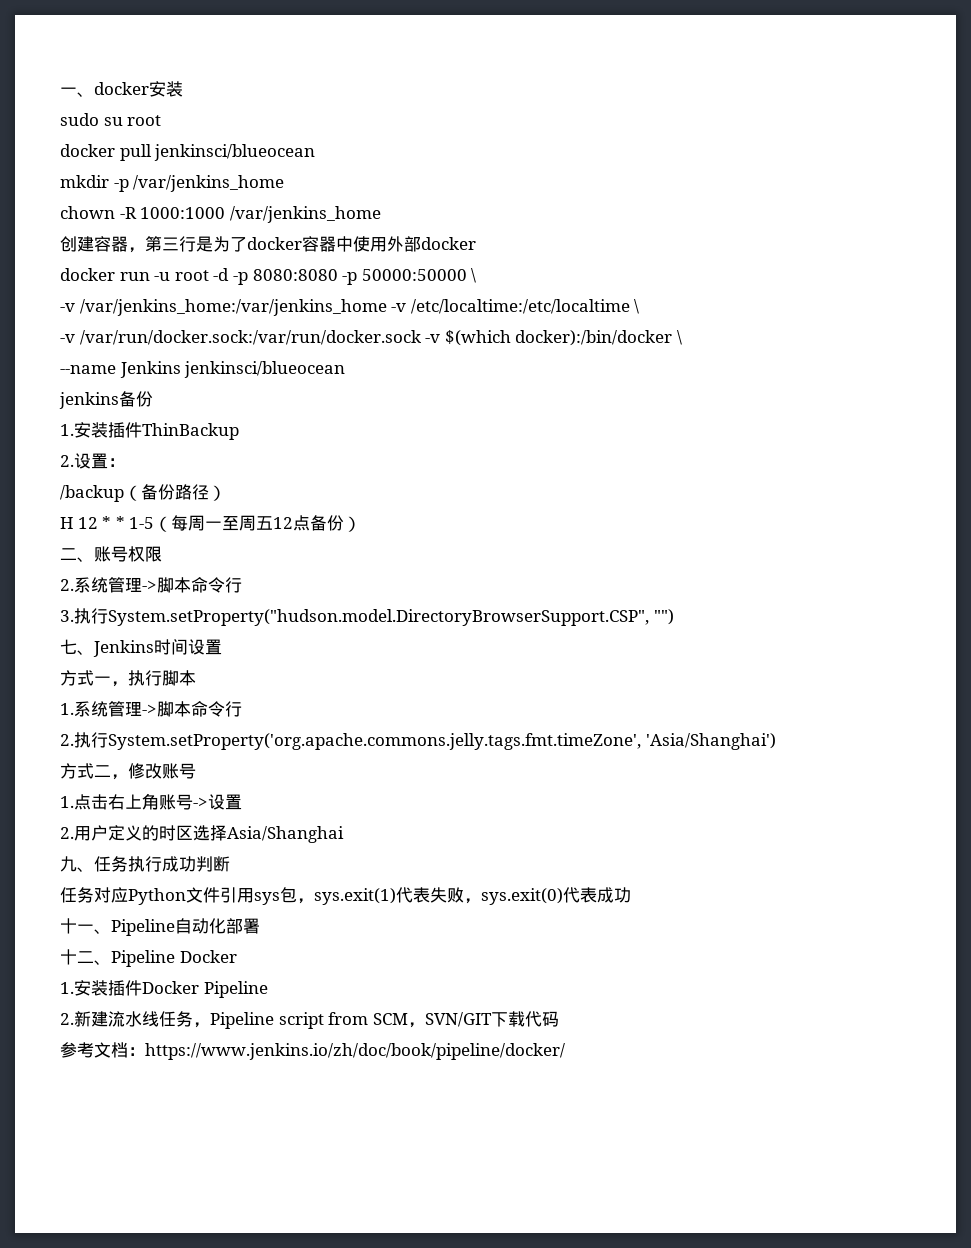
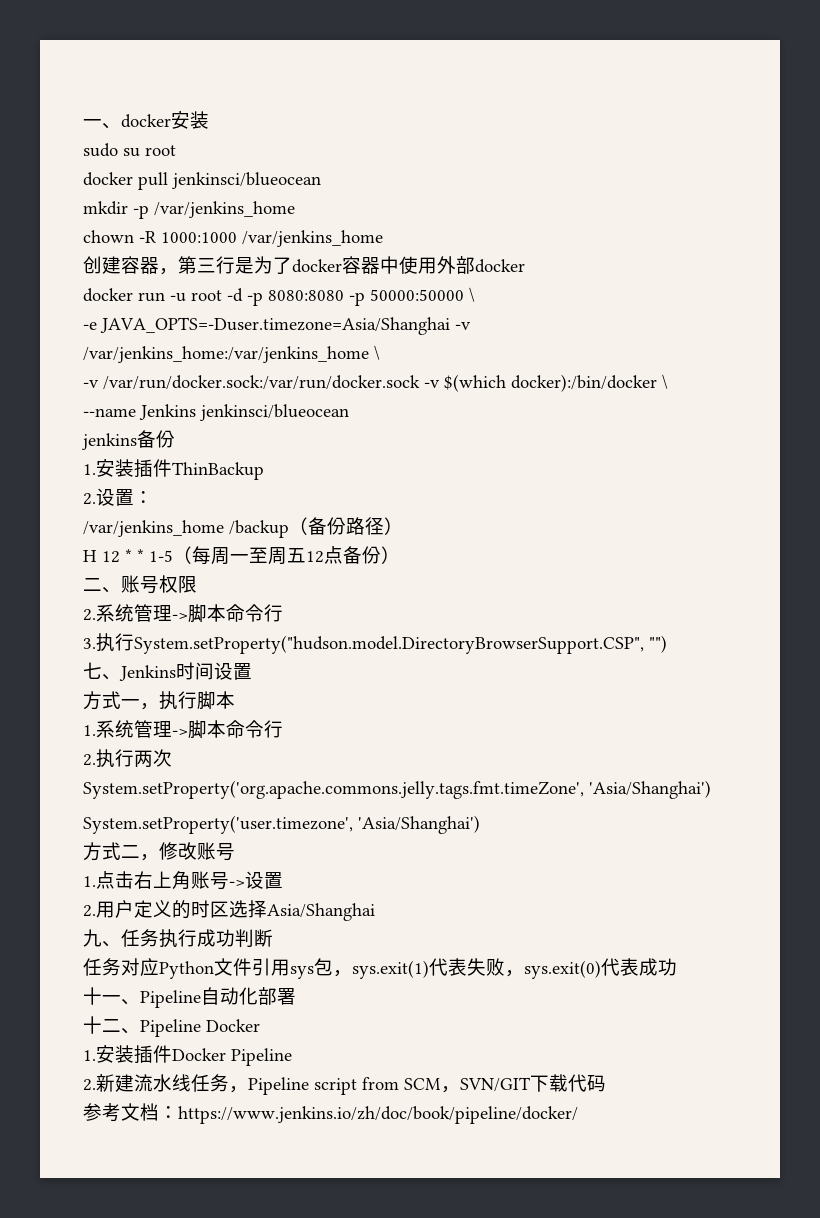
- -v /var/jenkins_home:/var/jenkins_home -v /etc/localtime:/etc/localtime \
+ -e JAVA_OPTS=-Duser.timezone=Asia/Shanghai -v /var/jenkins_home:/var/jenkins_home \
- /backup（备份路径）
+ /var/jenkins_home /backup（备份路径）
- 2.执行System.setProperty('org.apache.commons.jelly.tags.fmt.timeZone', 'Asia/Shanghai')
+ 2.执行两次
+ System.setProperty('org.apache.commons.jelly.tags.fmt.timeZone', 'Asia/Shanghai')
+ System.setProperty('user.timezone', 'Asia/Shanghai')

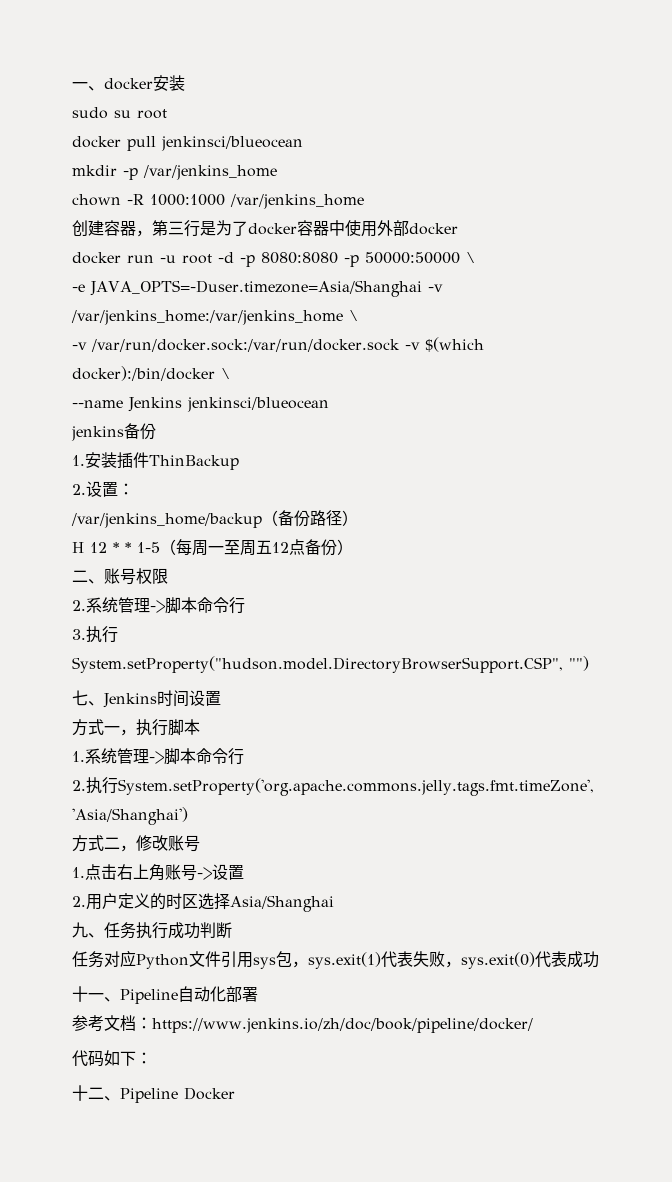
- /var/jenkins_home /backup（备份路径）
+ /var/jenkins_home/backup（备份路径）
- 2.执行两次
- System.setProperty('org.apache.commons.jelly.tags.fmt.timeZone', 'Asia/Shanghai')
+ 2.执行System.setProperty('org.apache.commons.jelly.tags.fmt.timeZone', 'Asia/Shanghai')
- System.setProperty('user.timezone', 'Asia/Shanghai')
+ 参考文档：https://www.jenkins.io/zh/doc/book/pipeline/docker/
+ 代码如下：
  十二、Pipeline Docker
- 1.安装插件Docker Pipeline
- 2.新建流水线任务，Pipeline script from SCM，SVN/GIT下载代码
- 参考文档：https://www.jenkins.io/zh/doc/book/pipeline/docker/

